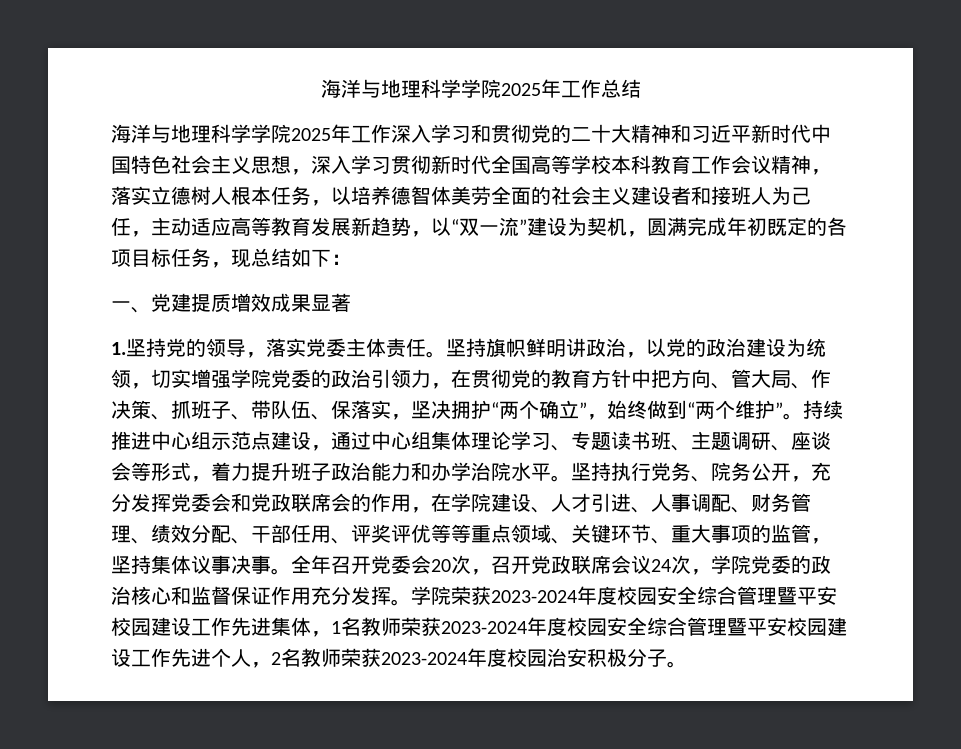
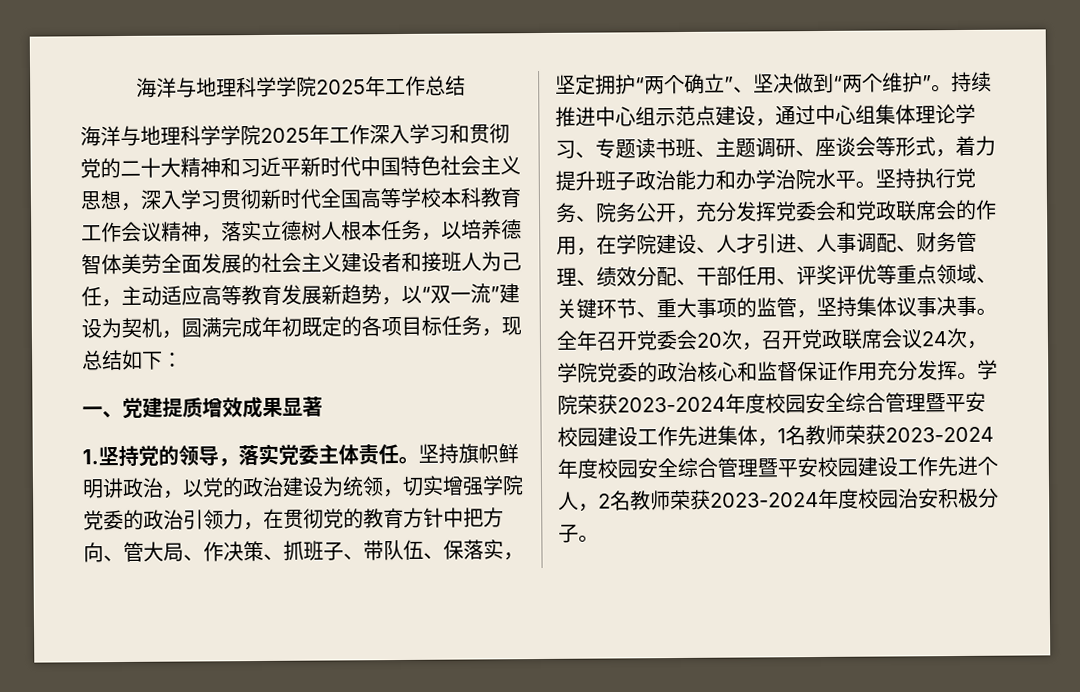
- 海洋与地理科学学院2025年工作深入学习和贯彻党的二十大精神和习近平新时代中国特色社会主义思想，深入学习贯彻新时代全国高等学校本科教育工作会议精神，落实立德树人根本任务，以培养德智体美劳全面的社会主义建设者和接班人为己任，主动适应高等教育发展新趋势，以“双一流”建设为契机，圆满完成年初既定的各项目标任务，现总结如下：
+ 海洋与地理科学学院2025年工作深入学习和贯彻党的二十大精神和习近平新时代中国特色社会主义思想，深入学习贯彻新时代全国高等学校本科教育工作会议精神，落实立德树人根本任务，以培养德智体美劳全面发展的社会主义建设者和接班人为己任，主动适应高等教育发展新趋势，以“双一流”建设为契机，圆满完成年初既定的各项目标任务，现总结如下：
- 坚持旗帜鲜明讲政治，以党的政治建设为统领，切实增强学院党委的政治引领力，在贯彻党的教育方针中把方向、管大局、作决策、抓班子、带队伍、保落实，坚决拥护“两个确立”，始终做到“两个维护”。
+ 坚持旗帜鲜明讲政治，以党的政治建设为统领，切实增强学院党委的政治引领力，在贯彻党的教育方针中把方向、管大局、作决策、抓班子、带队伍、保落实，坚定拥护“两个确立”、坚决做到“两个维护”。
- 坚持执行党务、院务公开，充分发挥党委会和党政联席会的作用，在学院建设、人才引进、人事调配、财务管理、绩效分配、干部任用、评奖评优等等重点领域、关键环节、重大事项的监管，坚持集体议事决事。
+ 坚持执行党务、院务公开，充分发挥党委会和党政联席会的作用，在学院建设、人才引进、人事调配、财务管理、绩效分配、干部任用、评奖评优等重点领域、关键环节、重大事项的监管，坚持集体议事决事。

